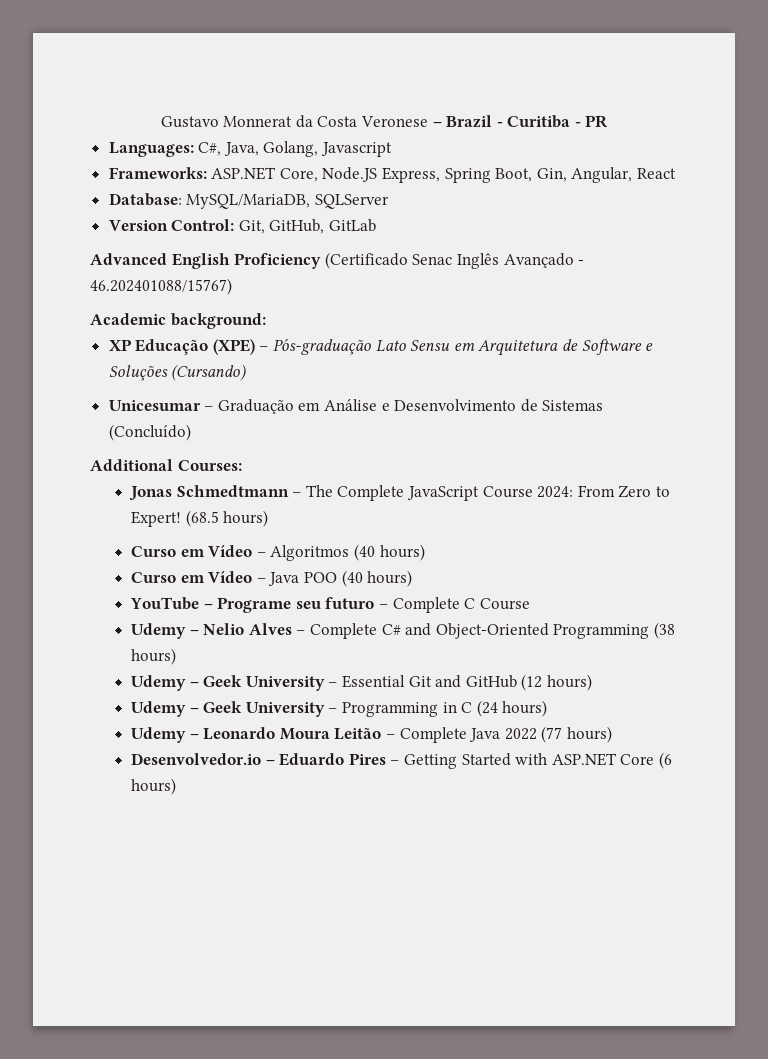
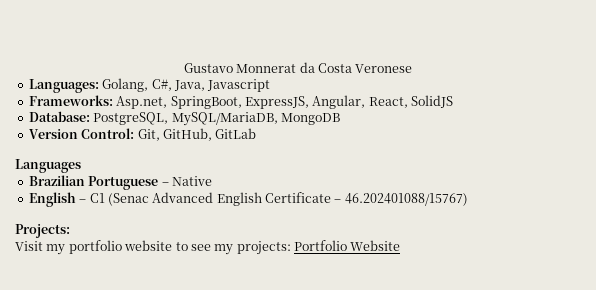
- Gustavo Monnerat da Costa Veronese – Brazil - Curitiba - PR
+ Gustavo Monnerat da Costa Veronese
- Languages: C#, Java, Golang, Javascript
+ Languages: Golang, C#, Java, Javascript
- Frameworks: ASP.NET Core, Node.JS Express, Spring Boot, Gin, Angular, React
- Database: MySQL/MariaDB, SQLServer
+ Frameworks: Asp.net, SpringBoot, ExpressJS, Angular, React, SolidJS
+ Database: PostgreSQL, MySQL/MariaDB, MongoDB
- Advanced English Proficiency (Certificado Senac Inglês Avançado - 46.202401088/15767)
- Academic background:
- XP Educação (XPE) – Pós-graduação Lato Sensu em Arquitetura de Software e Soluções (Cursando)
- Unicesumar – Graduação em Análise e Desenvolvimento de Sistemas (Concluído)
- Additional Courses:
- Jonas Schmedtmann – The Complete JavaScript Course 2024: From Zero to Expert! (68.5 hours)
- Curso em Vídeo – Algoritmos (40 hours)
- Curso em Vídeo – Java POO (40 hours)
- YouTube – Programe seu futuro – Complete C Course
- Udemy – Nelio Alves – Complete C# and Object-Oriented Programming (38 hours)
- Udemy – Geek University – Essential Git and GitHub (12 hours)
- Udemy – Geek University – Programming in C (24 hours)
- Udemy – Leonardo Moura Leitão – Complete Java 2022 (77 hours)
- Desenvolvedor.io – Eduardo Pires – Getting Started with ASP.NET Core (6 hours)
+ Languages
+ Brazilian Portuguese – Native
+ English – C1 (Senac Advanced English Certificate – 46.202401088/15767)
+ Projects:
+ Visit my portfolio website to see my projects: Portfolio Website

